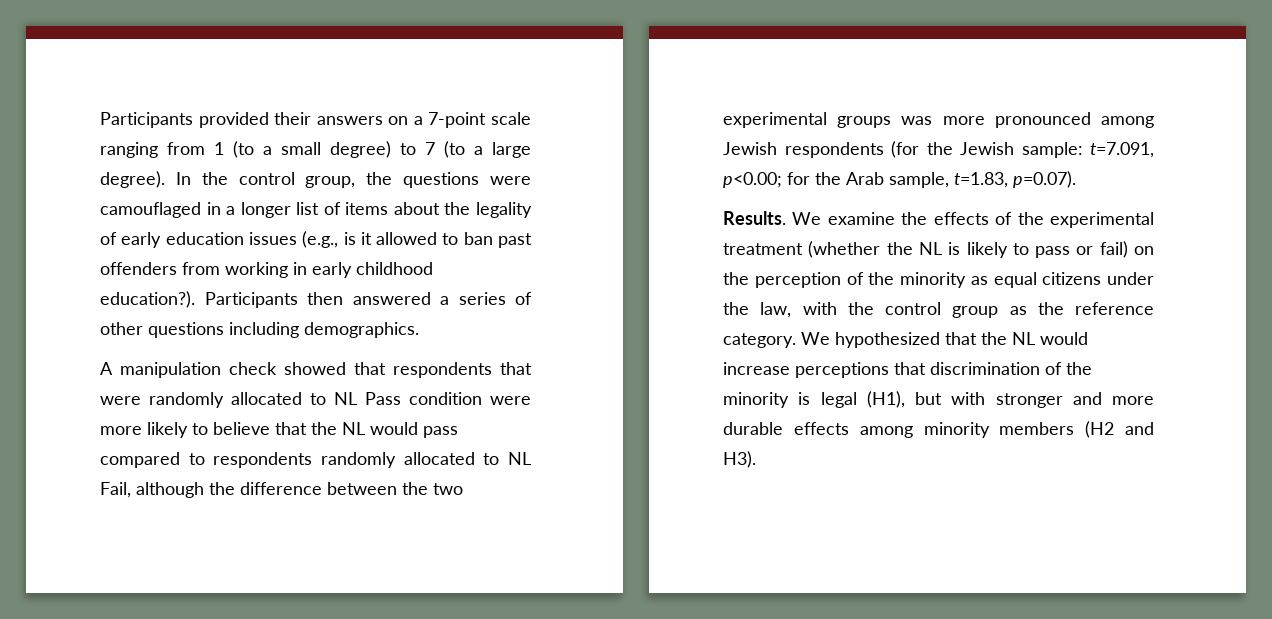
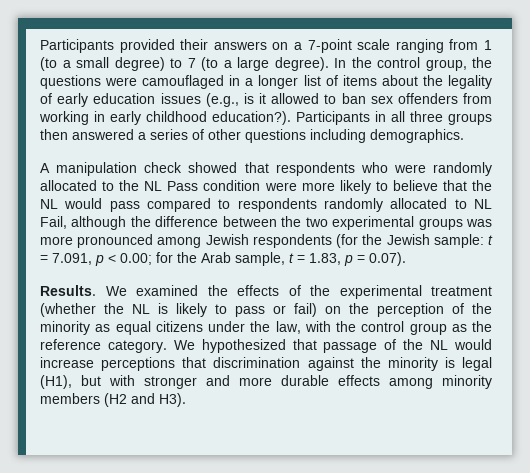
- In the control group, the questions were camouflaged in a longer list of items about the legality of early education issues (e.g., is it allowed to ban past offenders from working in early childhood education?).
+ In the control group, the questions were camouflaged in a longer list of items about the legality of early education issues (e.g., is it allowed to ban sex offenders from working in early childhood education?).
- Participants then answered a series of other questions including demographics.
+ Participants in all three groups then answered a series of other questions including demographics.
- A manipulation check showed that respondents that were randomly allocated to NL Pass condition were more likely to believe that the NL would pass compared to respondents randomly allocated to NL Fail, although the difference between the two experimental groups was more pronounced among Jewish respondents (for the Jewish sample: t=7.091, p<0.00; for the Arab sample, t=1.83, p=0.07).
+ A manipulation check showed that respondents who were randomly allocated to the NL Pass condition were more likely to believe that the NL would pass compared to respondents randomly allocated to NL Fail, although the difference between the two experimental groups was more pronounced among Jewish respondents (for the Jewish sample: t = 7.091, p < 0.00; for the Arab sample, t = 1.83, p = 0.07).
- We examine the effects of the experimental treatment (whether the NL is likely to pass or fail) on the perception of the minority as equal citizens under the law, with the control group as the reference category.
+ We examined the effects of the experimental treatment (whether the NL is likely to pass or fail) on the perception of the minority as equal citizens under the law, with the control group as the reference category.
- We hypothesized that the NL would increase perceptions that discrimination of the minority is legal (H1), but with stronger and more durable effects among minority members (H2 and H3).
+ We hypothesized that passage of the NL would increase perceptions that discrimination against the minority is legal (H1), but with stronger and more durable effects among minority members (H2 and H3).

